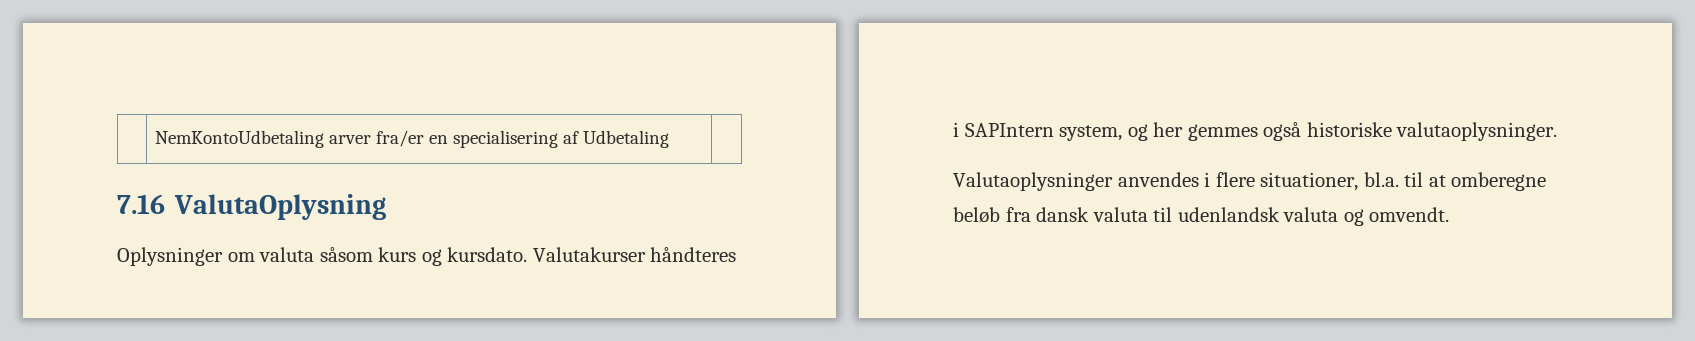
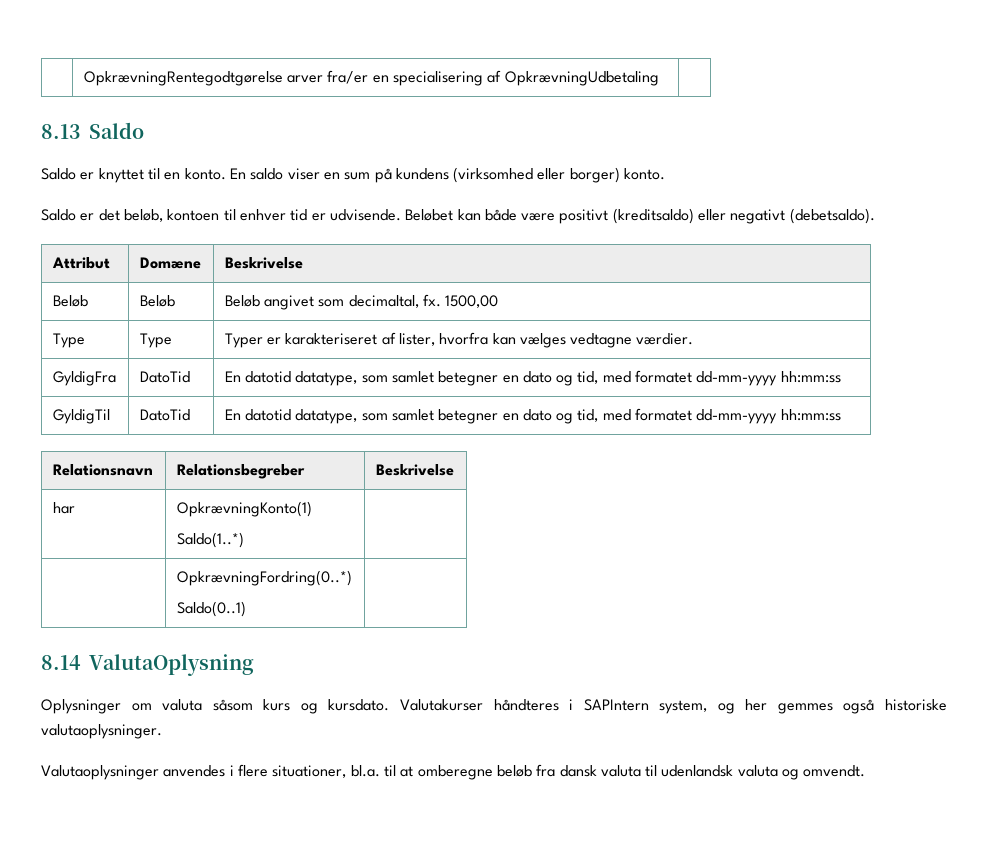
- | NemKontoUdbetaling arver fra/er en specialisering af Udbetaling |
- 7.16 ValutaOplysning
+ | OpkrævningRentegodtgørelse arver fra/er en specialisering af OpkrævningUdbetaling |
+ 8.13 Saldo
+ Saldo er knyttet til en konto. En saldo viser en sum på kundens (virksomhed eller borger) konto.
+ Saldo er det beløb, kontoen til enhver tid er udvisende. Beløbet kan både være positivt (kreditsaldo) eller negativt (debetsaldo).
+ Attribut | Domæne | Beskrivelse
+ Beløb | Beløb | Beløb angivet som decimaltal, fx. 1500,00
+ Type | Type | Typer er karakteriseret af lister, hvorfra kan vælges vedtagne værdier.
+ GyldigFra | DatoTid | En datotid datatype, som samlet betegner en dato og tid, med formatet dd-mm-yyyy hh:mm:ss
+ GyldigTil | DatoTid | En datotid datatype, som samlet betegner en dato og tid, med formatet dd-mm-yyyy hh:mm:ss
+ Relationsnavn | Relationsbegreber | Beskrivelse
+ har | OpkrævningKonto(1)
+ Saldo(1..*) |
+ | OpkrævningFordring(0..*)
+ Saldo(0..1) |
+ 8.14 ValutaOplysning

